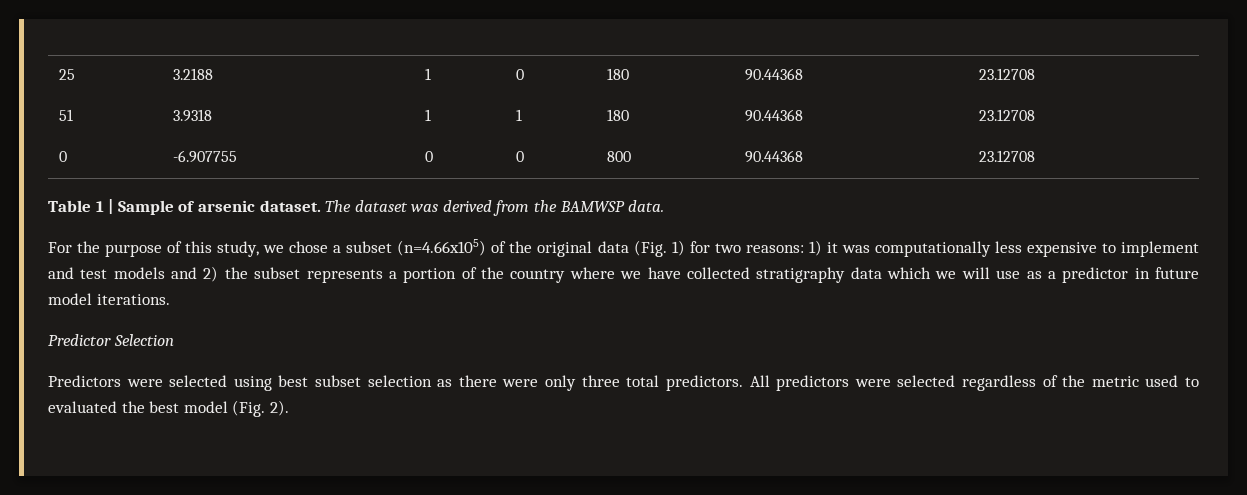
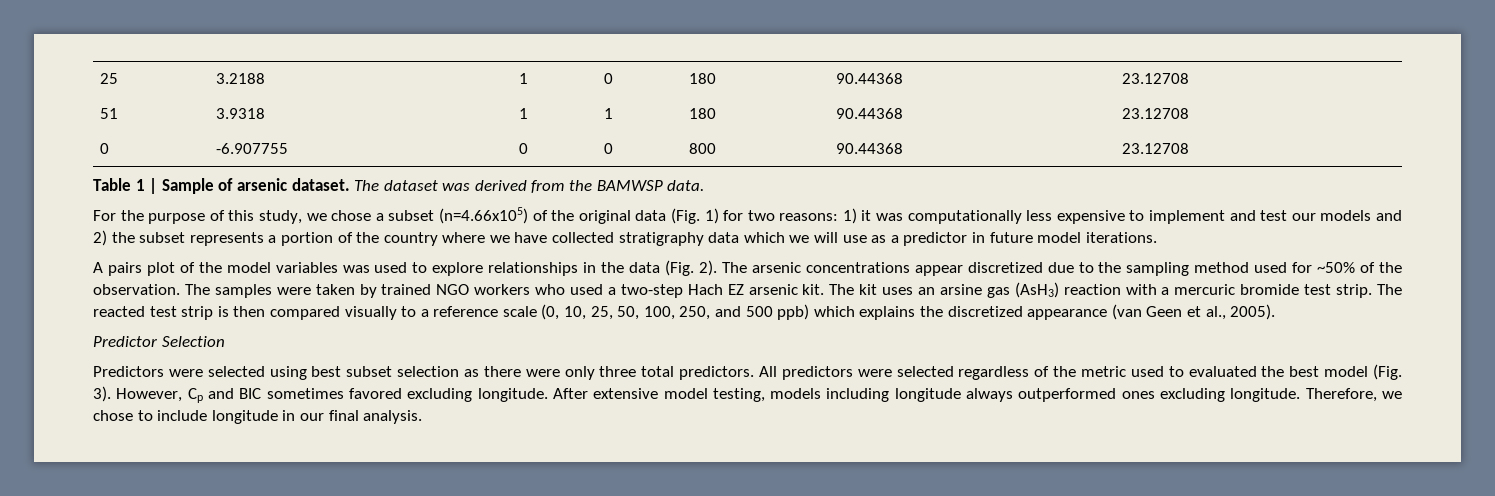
- For the purpose of this study, we chose a subset (n=4.66x105) of the original data (Fig. 1) for two reasons: 1) it was computationally less expensive to implement and test models and 2) the subset represents a portion of the country where we have collected stratigraphy data which we will use as a predictor in future model iterations.
+ For the purpose of this study, we chose a subset (n=4.66x105) of the original data (Fig. 1) for two reasons: 1) it was computationally less expensive to implement and test our models and 2) the subset represents a portion of the country where we have collected stratigraphy data which we will use as a predictor in future model iterations.
+ A pairs plot of the model variables was used to explore relationships in the data (Fig. 2). The arsenic concentrations appear discretized due to the sampling method used for ~50% of the observation. The samples were taken by trained NGO workers who used a two-step Hach EZ arsenic kit. The kit uses an arsine gas (AsH3) reaction with a mercuric bromide test strip. The reacted test strip is then compared visually to a reference scale (0, 10, 25, 50, 100, 250, and 500 ppb) which explains the discretized appearance (van Geen et al., 2005).
- All predictors were selected regardless of the metric used to evaluated the best model (Fig. 2).
+ All predictors were selected regardless of the metric used to evaluated the best model (Fig. 3). However, Cp and BIC sometimes favored excluding longitude. After extensive model testing, models including longitude always outperformed ones excluding longitude. Therefore, we chose to include longitude in our final analysis.

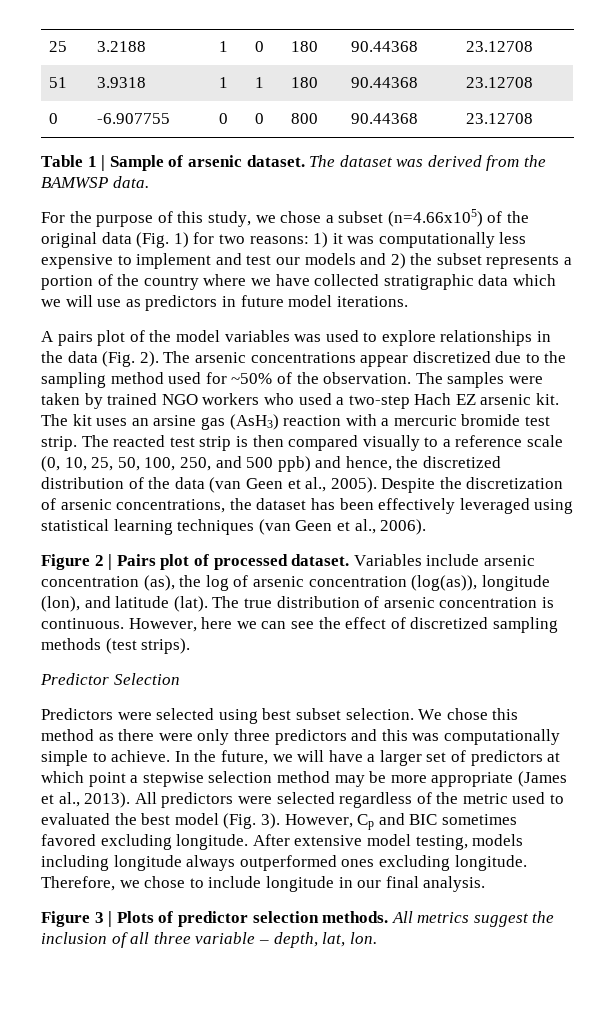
- For the purpose of this study, we chose a subset (n=4.66x105) of the original data (Fig. 1) for two reasons: 1) it was computationally less expensive to implement and test our models and 2) the subset represents a portion of the country where we have collected stratigraphy data which we will use as a predictor in future model iterations.
+ For the purpose of this study, we chose a subset (n=4.66x105) of the original data (Fig. 1) for two reasons: 1) it was computationally less expensive to implement and test our models and 2) the subset represents a portion of the country where we have collected stratigraphic data which we will use as predictors in future model iterations.
- The reacted test strip is then compared visually to a reference scale (0, 10, 25, 50, 100, 250, and 500 ppb) which explains the discretized appearance (van Geen et al., 2005).
+ The reacted test strip is then compared visually to a reference scale (0, 10, 25, 50, 100, 250, and 500 ppb) and hence, the discretized distribution of the data (van Geen et al., 2005). Despite the discretization of arsenic concentrations, the dataset has been effectively leveraged using statistical learning techniques (van Geen et al., 2006).
+ Figure 2 | Pairs plot of processed dataset. Variables include arsenic concentration (as), the log of arsenic concentration (log(as)), longitude (lon), and latitude (lat). The true distribution of arsenic concentration is continuous. However, here we can see the effect of discretized sampling methods (test strips).
- Predictors were selected using best subset selection as there were only three total predictors.
+ Predictors were selected using best subset selection. We chose this method as there were only three predictors and this was computationally simple to achieve. In the future, we will have a larger set of predictors at which point a stepwise selection method may be more appropriate (James et al., 2013).
+ Figure 3 | Plots of predictor selection methods. All metrics suggest the inclusion of all three variable – depth, lat, lon.

